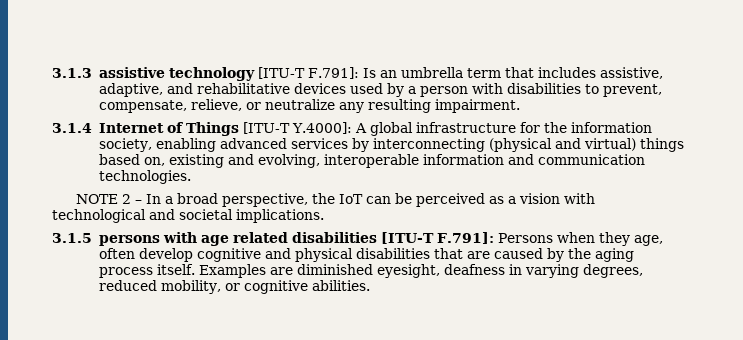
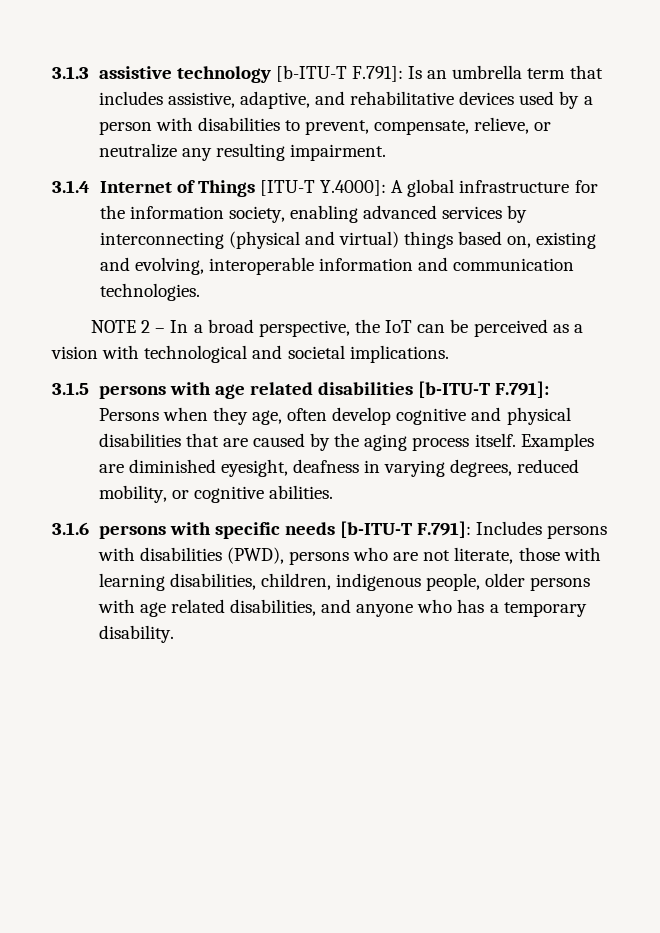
- 3.1.3 assistive technology [ITU-T F.791]: Is an umbrella term that includes assistive, adaptive, and rehabilitative devices used by a person with disabilities to prevent, compensate, relieve, or neutralize any resulting impairment.
+ 3.1.3 assistive technology [b-ITU-T F.791]: Is an umbrella term that includes assistive, adaptive, and rehabilitative devices used by a person with disabilities to prevent, compensate, relieve, or neutralize any resulting impairment.
- 3.1.5 persons with age related disabilities [ITU-T F.791]: Persons when they age, often develop cognitive and physical disabilities that are caused by the aging process itself.
+ 3.1.5 persons with age related disabilities [b-ITU-T F.791]: Persons when they age, often develop cognitive and physical disabilities that are caused by the aging process itself.
+ 3.1.6 persons with specific needs [b-ITU-T F.791]: Includes persons with disabilities (PWD), persons who are not literate, those with learning disabilities, children, indigenous people, older persons with age related disabilities, and anyone who has a temporary disability.

